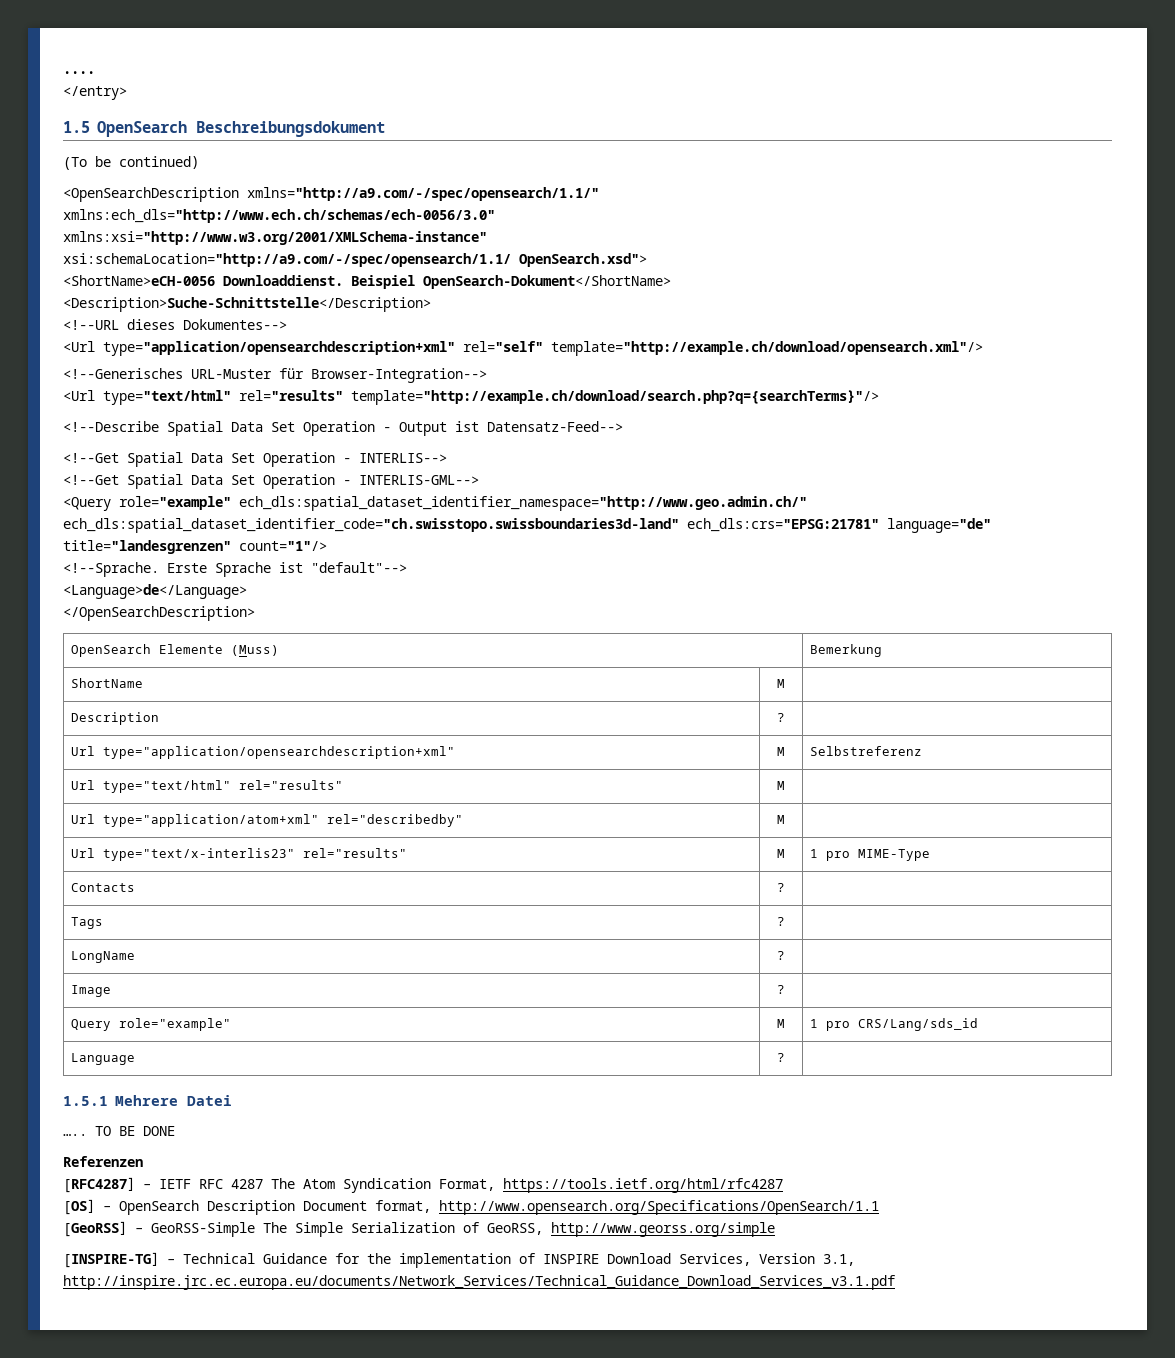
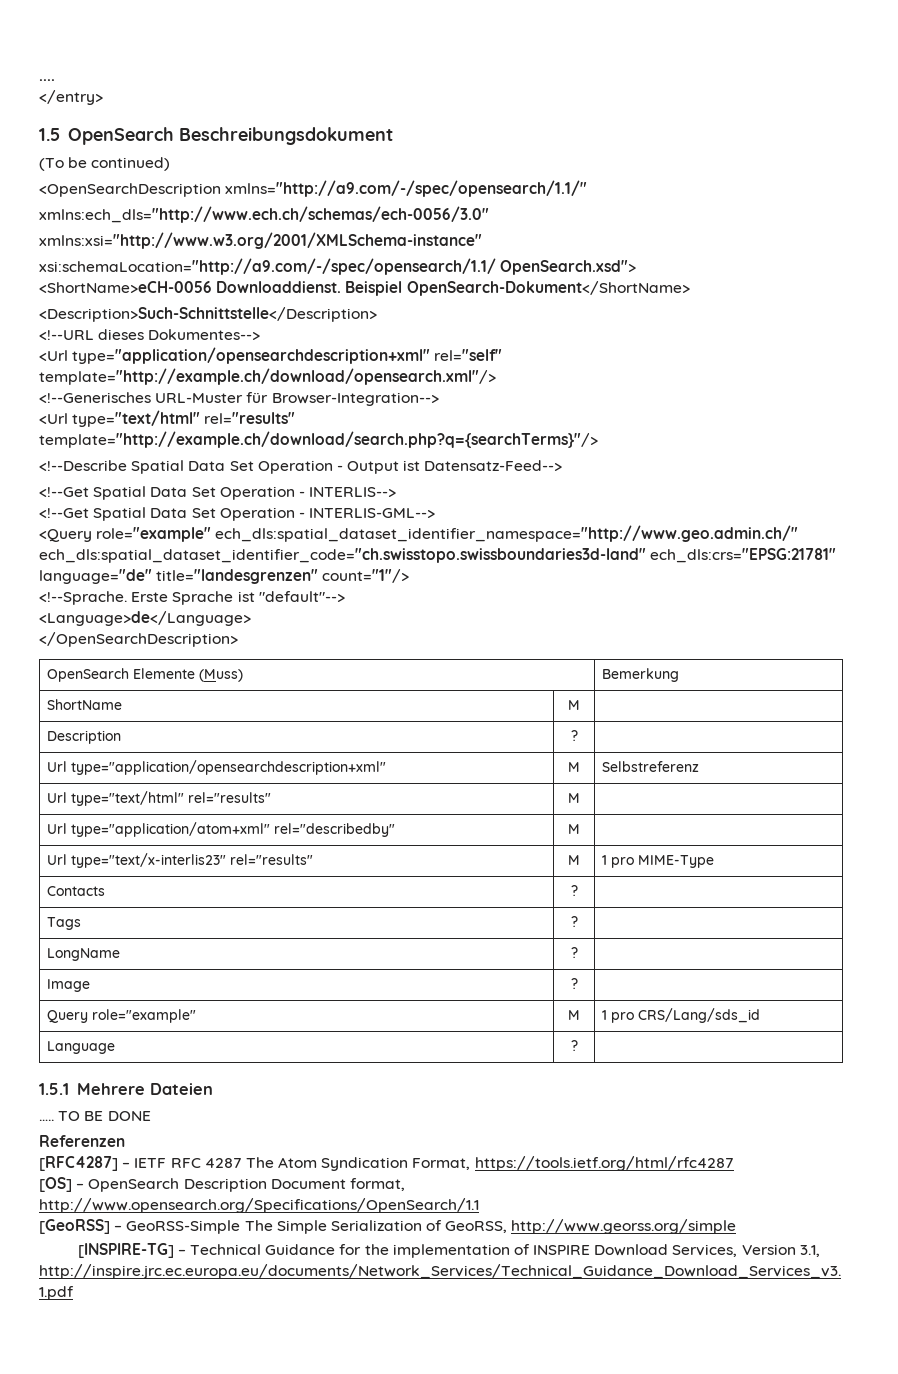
- <Description>Suche-Schnittstelle</Description>
+ <Description>Such-Schnittstelle</Description>
- 1.5.1 Mehrere Datei
+ 1.5.1 Mehrere Dateien

